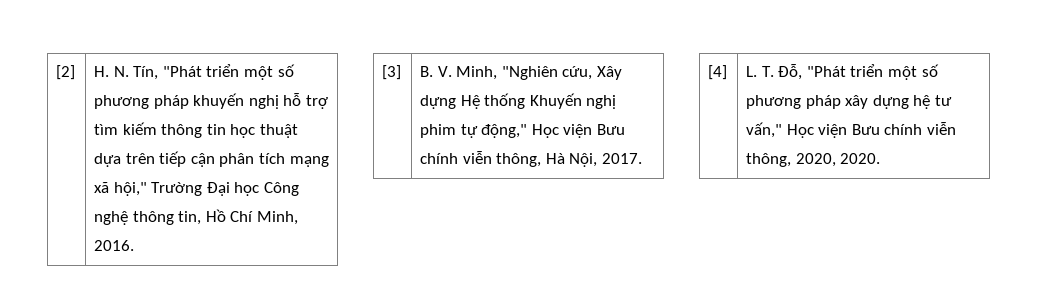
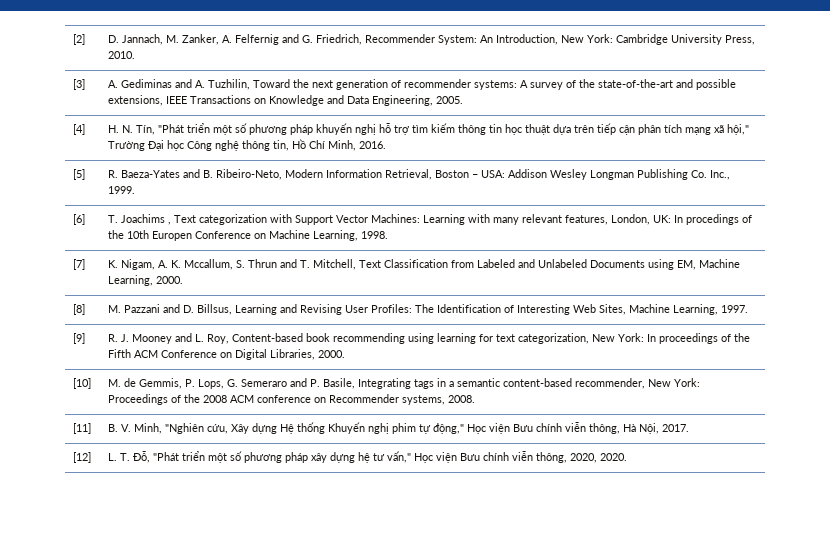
- [2] | H. N. Tín, "Phát triển một số phương pháp khuyến nghị hỗ trợ tìm kiếm thông tin học thuật dựa trên tiếp cận phân tích mạng xã hội," Trường Đại học Công nghệ thông tin, Hồ Chí Minh, 2016.
+ [2] | D. Jannach, M. Zanker, A. Felfernig and G. Friedrich, Recommender System: An Introduction, New York: Cambridge University Press, 2010.
+ [3] | A. Gediminas and A. Tuzhilin, Toward the next generation of recommender systems: A survey of the state-of-the-art and possible extensions, IEEE Transactions on Knowledge and Data Engineering, 2005.
+ [4] | H. N. Tín, "Phát triển một số phương pháp khuyến nghị hỗ trợ tìm kiếm thông tin học thuật dựa trên tiếp cận phân tích mạng xã hội," Trường Đại học Công nghệ thông tin, Hồ Chí Minh, 2016.
- [3] | B. V. Minh, "Nghiên cứu, Xây dựng Hệ thống Khuyến nghị phim tự động," Học viện Bưu chính viễn thông, Hà Nội, 2017.
+ [5] | R. Baeza-Yates and B. Ribeiro-Neto, Modern Information Retrieval, Boston – USA: Addison Wesley Longman Publishing Co. Inc., 1999.
+ [6] | T. Joachims , Text categorization with Support Vector Machines: Learning with many relevant features, London, UK: In procedings of the 10th Europen Conference on Machine Learning, 1998.
+ [7] | K. Nigam, A. K. Mccallum, S. Thrun and T. Mitchell, Text Classification from Labeled and Unlabeled Documents using EM, Machine Learning, 2000.
+ [8] | M. Pazzani and D. Billsus, Learning and Revising User Profiles: The Identification of Interesting Web Sites, Machine Learning, 1997.
+ [9] | R. J. Mooney and L. Roy, Content-based book recommending using learning for text categorization, New York: In proceedings of the Fifth ACM Conference on Digital Libraries, 2000.
+ [10] | M. de Gemmis, P. Lops, G. Semeraro and P. Basile, Integrating tags in a semantic content-based recommender, New York: Proceedings of the 2008 ACM conference on Recommender systems, 2008.
+ [11] | B. V. Minh, "Nghiên cứu, Xây dựng Hệ thống Khuyến nghị phim tự động," Học viện Bưu chính viễn thông, Hà Nội, 2017.
- [4] | L. T. Đỗ, "Phát triển một số phương pháp xây dựng hệ tư vấn," Học viện Bưu chính viễn thông, 2020, 2020.
+ [12] | L. T. Đỗ, "Phát triển một số phương pháp xây dựng hệ tư vấn," Học viện Bưu chính viễn thông, 2020, 2020.

